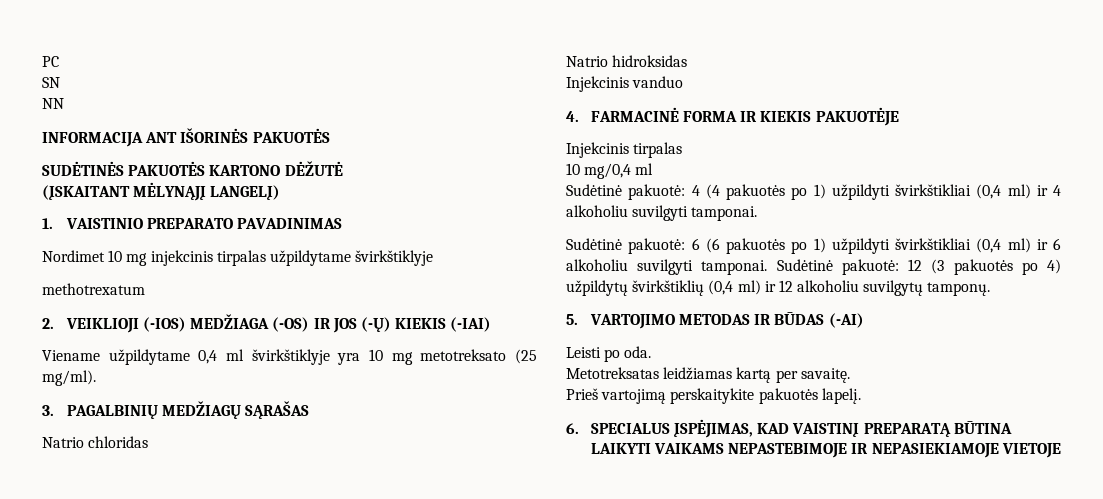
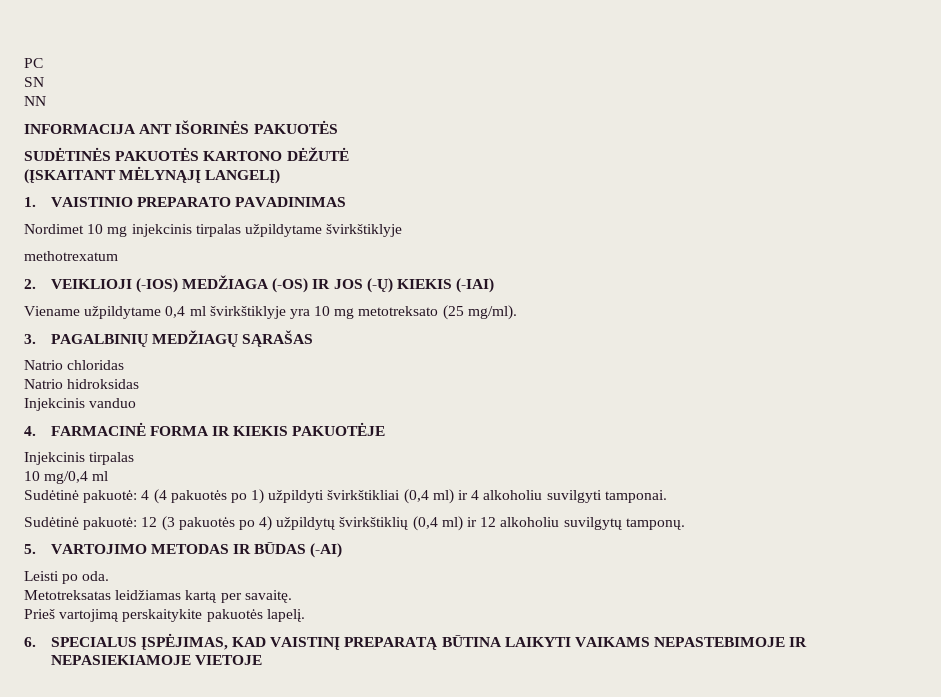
- Sudėtinė pakuotė: 6 (6 pakuotės po 1) užpildyti švirkštikliai (0,4 ml) ir 6 alkoholiu suvilgyti tamponai. Sudėtinė pakuotė: 12 (3 pakuotės po 4) užpildytų švirkštiklių (0,4 ml) ir 12 alkoholiu suvilgytų tamponų.
+ Sudėtinė pakuotė: 12 (3 pakuotės po 4) užpildytų švirkštiklių (0,4 ml) ir 12 alkoholiu suvilgytų tamponų.

